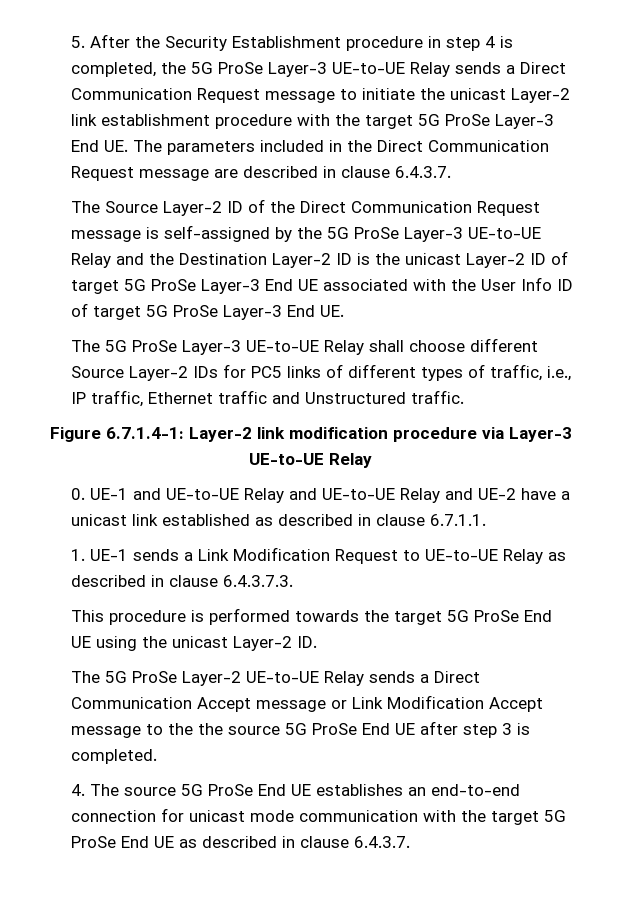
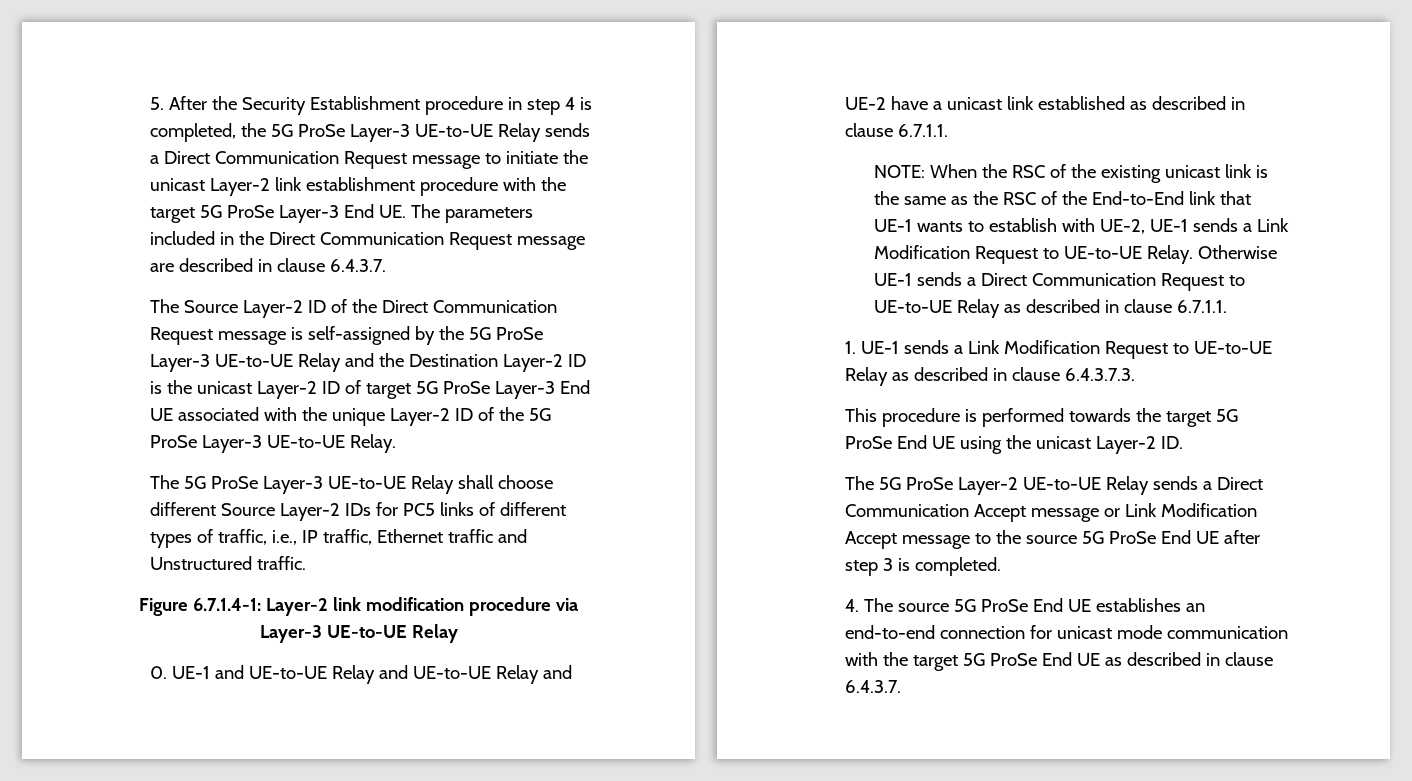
- The Source Layer-2 ID of the Direct Communication Request message is self-assigned by the 5G ProSe Layer-3 UE-to-UE Relay and the Destination Layer-2 ID is the unicast Layer-2 ID of target 5G ProSe Layer-3 End UE associated with the User Info ID of target 5G ProSe Layer-3 End UE.
+ The Source Layer-2 ID of the Direct Communication Request message is self-assigned by the 5G ProSe Layer-3 UE-to-UE Relay and the Destination Layer-2 ID is the unicast Layer-2 ID of target 5G ProSe Layer-3 End UE associated with the unique Layer-2 ID of the 5G ProSe Layer-3 UE-to-UE Relay.
+ NOTE: When the RSC of the existing unicast link is the same as the RSC of the End-to-End link that UE-1 wants to establish with UE-2, UE-1 sends a Link Modification Request to UE-to-UE Relay. Otherwise UE-1 sends a Direct Communication Request to UE-to-UE Relay as described in clause 6.7.1.1.
- The 5G ProSe Layer-2 UE-to-UE Relay sends a Direct Communication Accept message or Link Modification Accept message to the the source 5G ProSe End UE after step 3 is completed.
+ The 5G ProSe Layer-2 UE-to-UE Relay sends a Direct Communication Accept message or Link Modification Accept message to the source 5G ProSe End UE after step 3 is completed.

